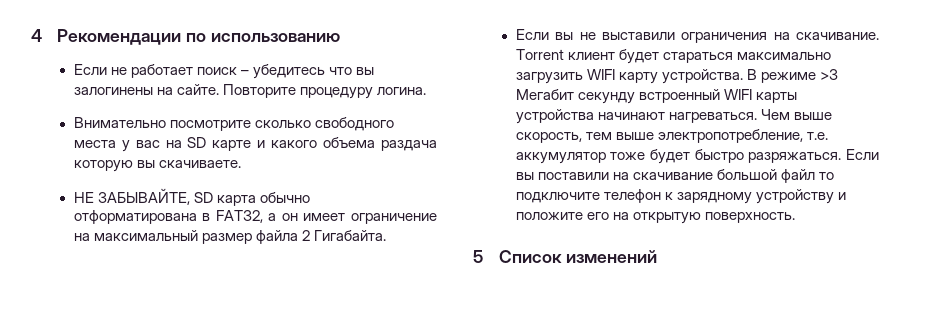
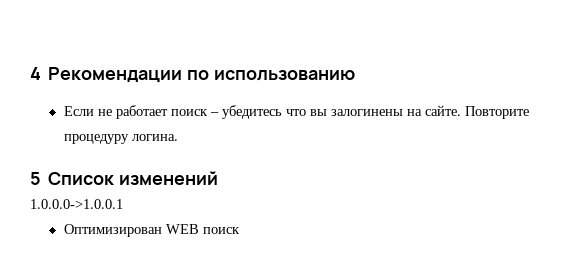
- Внимательно посмотрите сколько свободного места у вас на SD карте и какого объема раздача которую вы скачиваете.
- НЕ ЗАБЫВАЙТЕ, SD карта обычно отформатирована в FAT32, а он имеет ограничение на максимальный размер файла 2 Гигабайта.
- Если вы не выставили ограничения на скачивание. Torrent клиент будет стараться максимально загрузить WIFI карту устройства. В режиме >3 Мегабит секунду встроенный WIFI карты устройства начинают нагреваться. Чем выше скорость, тем выше электропотребление, т.е. аккумулятор тоже будет быстро разряжаться. Если вы поставили на скачивание большой файл то подключите телефон к зарядному устройству и положите его на открытую поверхность.
+ 1.0.0.0->1.0.0.1
+ Оптимизирован WEB поиск

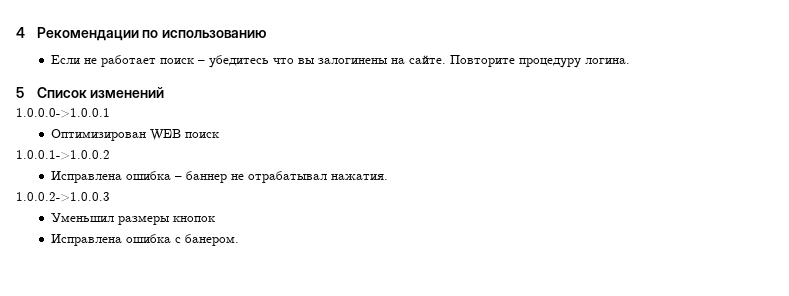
+ 1.0.0.1->1.0.0.2
+ Исправлена ошибка – баннер не отрабатывал нажатия.
+ 1.0.0.2->1.0.0.3
+ Уменьшил размеры кнопок
+ Исправлена ошибка с банером.

